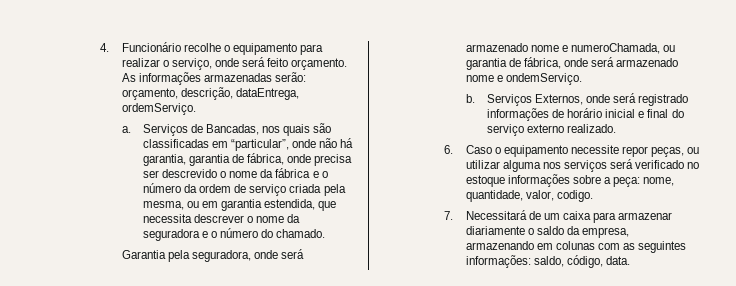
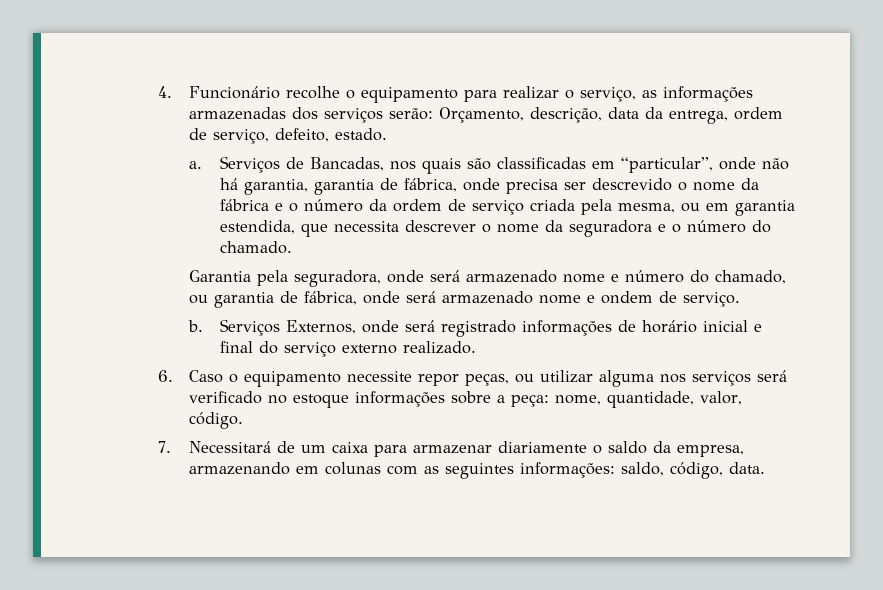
- 4. Funcionário recolhe o equipamento para realizar o serviço, onde será feito orçamento. As informações armazenadas serão: orçamento, descrição, dataEntrega, ordemServiço.
+ 4. Funcionário recolhe o equipamento para realizar o serviço, as informações armazenadas dos serviços serão: Orçamento, descrição, data da entrega, ordem de serviço, defeito, estado.
- Garantia pela seguradora, onde será armazenado nome e numeroChamada, ou garantia de fábrica, onde será armazenado nome e ondemServiço.
+ Garantia pela seguradora, onde será armazenado nome e número do chamado, ou garantia de fábrica, onde será armazenado nome e ondem de serviço.
- 6. Caso o equipamento necessite repor peças, ou utilizar alguma nos serviços será verificado no estoque informações sobre a peça: nome, quantidade, valor, codigo.
+ 6. Caso o equipamento necessite repor peças, ou utilizar alguma nos serviços será verificado no estoque informações sobre a peça: nome, quantidade, valor, código.

